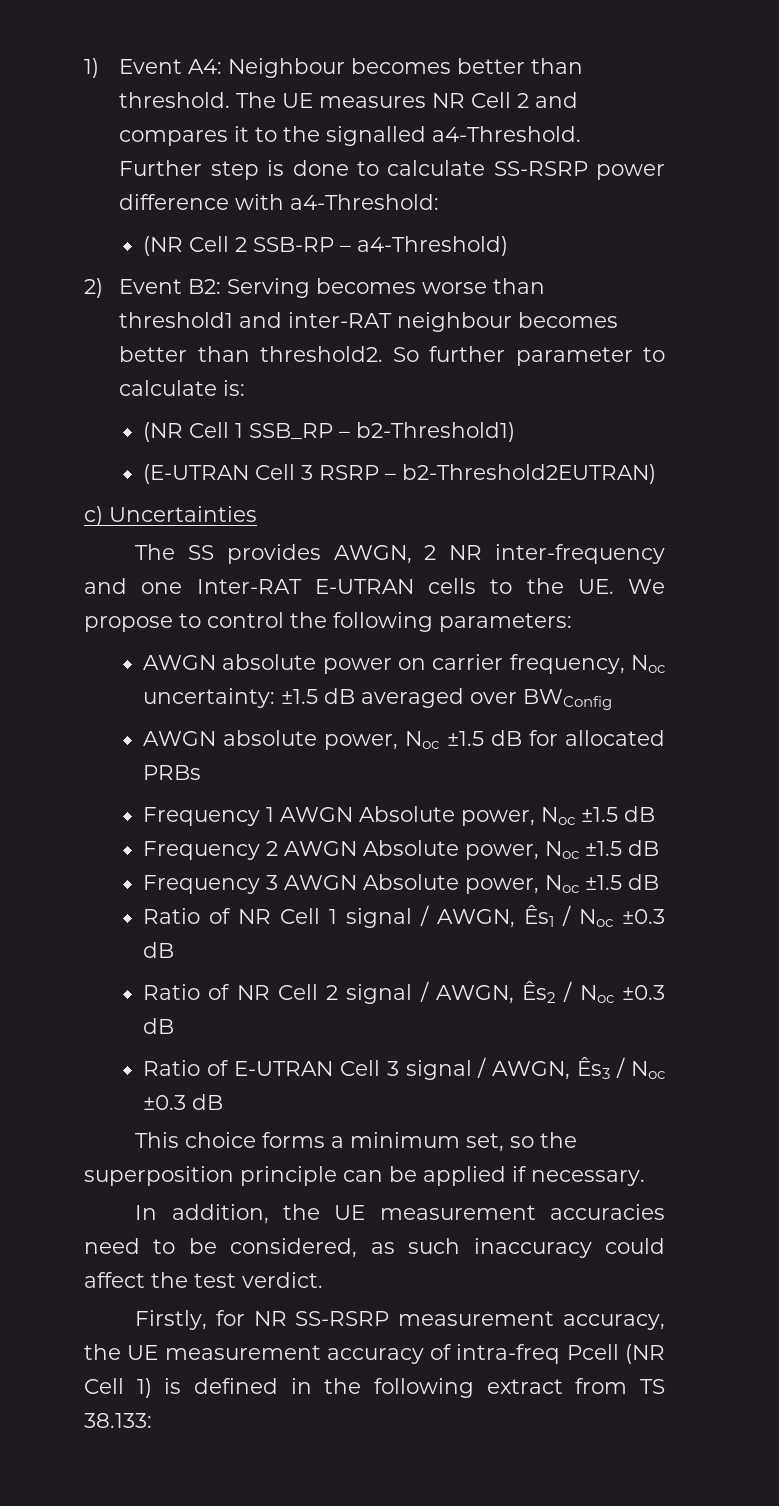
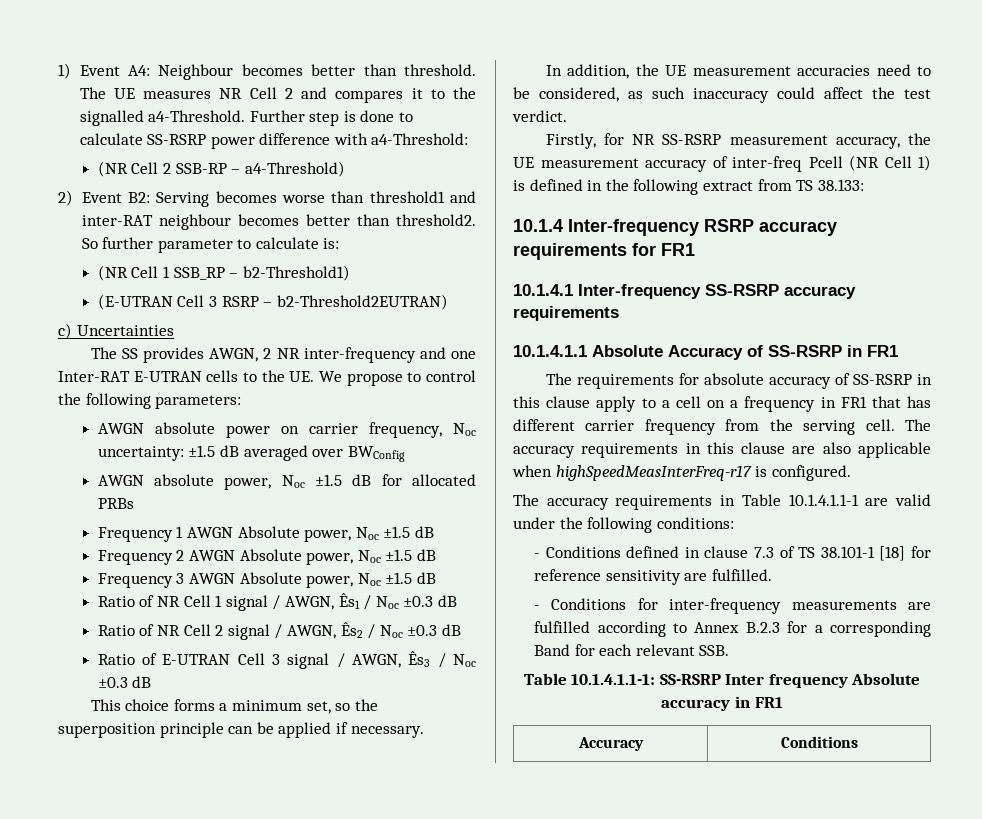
- Firstly, for NR SS-RSRP measurement accuracy, the UE measurement accuracy of intra-freq Pcell (NR Cell 1) is defined in the following extract from TS 38.133:
+ Firstly, for NR SS-RSRP measurement accuracy, the UE measurement accuracy of inter-freq Pcell (NR Cell 1) is defined in the following extract from TS 38.133:
+ 10.1.4 Inter-frequency RSRP accuracy requirements for FR1
+ 10.1.4.1 Inter-frequency SS-RSRP accuracy requirements
+ 10.1.4.1.1 Absolute Accuracy of SS-RSRP in FR1
+ The requirements for absolute accuracy of SS-RSRP in this clause apply to a cell on a frequency in FR1 that has different carrier frequency from the serving cell. The accuracy requirements in this clause are also applicable when highSpeedMeasInterFreq-r17 is configured.
+ The accuracy requirements in Table 10.1.4.1.1-1 are valid under the following conditions:
+ - Conditions defined in clause 7.3 of TS 38.101-1 [18] for reference sensitivity are fulfilled.
+ - Conditions for inter-frequency measurements are fulfilled according to Annex B.2.3 for a corresponding Band for each relevant SSB.
+ Table 10.1.4.1.1-1: SS-RSRP Inter frequency Absolute accuracy in FR1
+ Accuracy | Conditions

